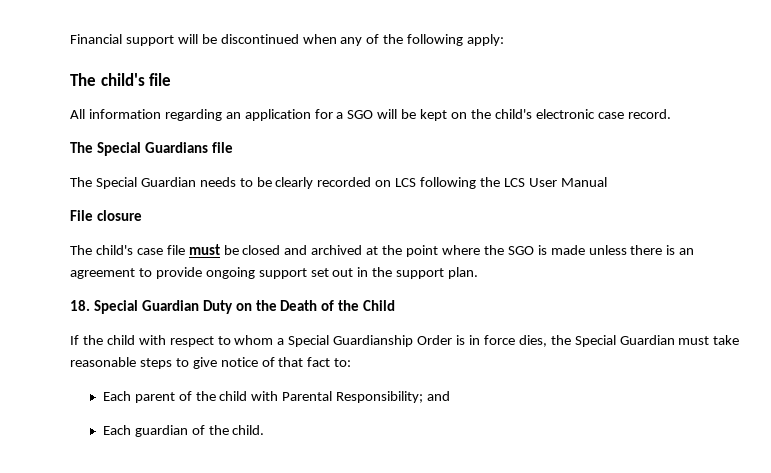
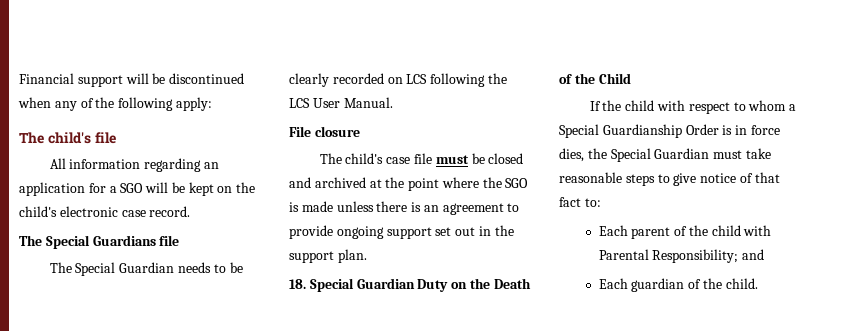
- The Special Guardian needs to be clearly recorded on LCS following the LCS User Manual
+ The Special Guardian needs to be clearly recorded on LCS following the LCS User Manual.

